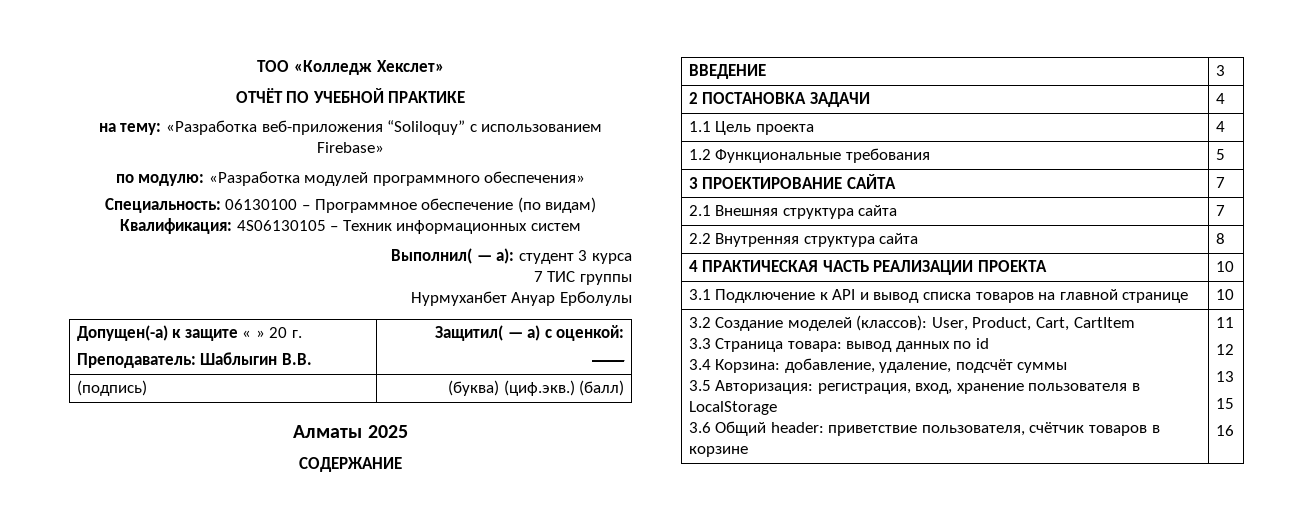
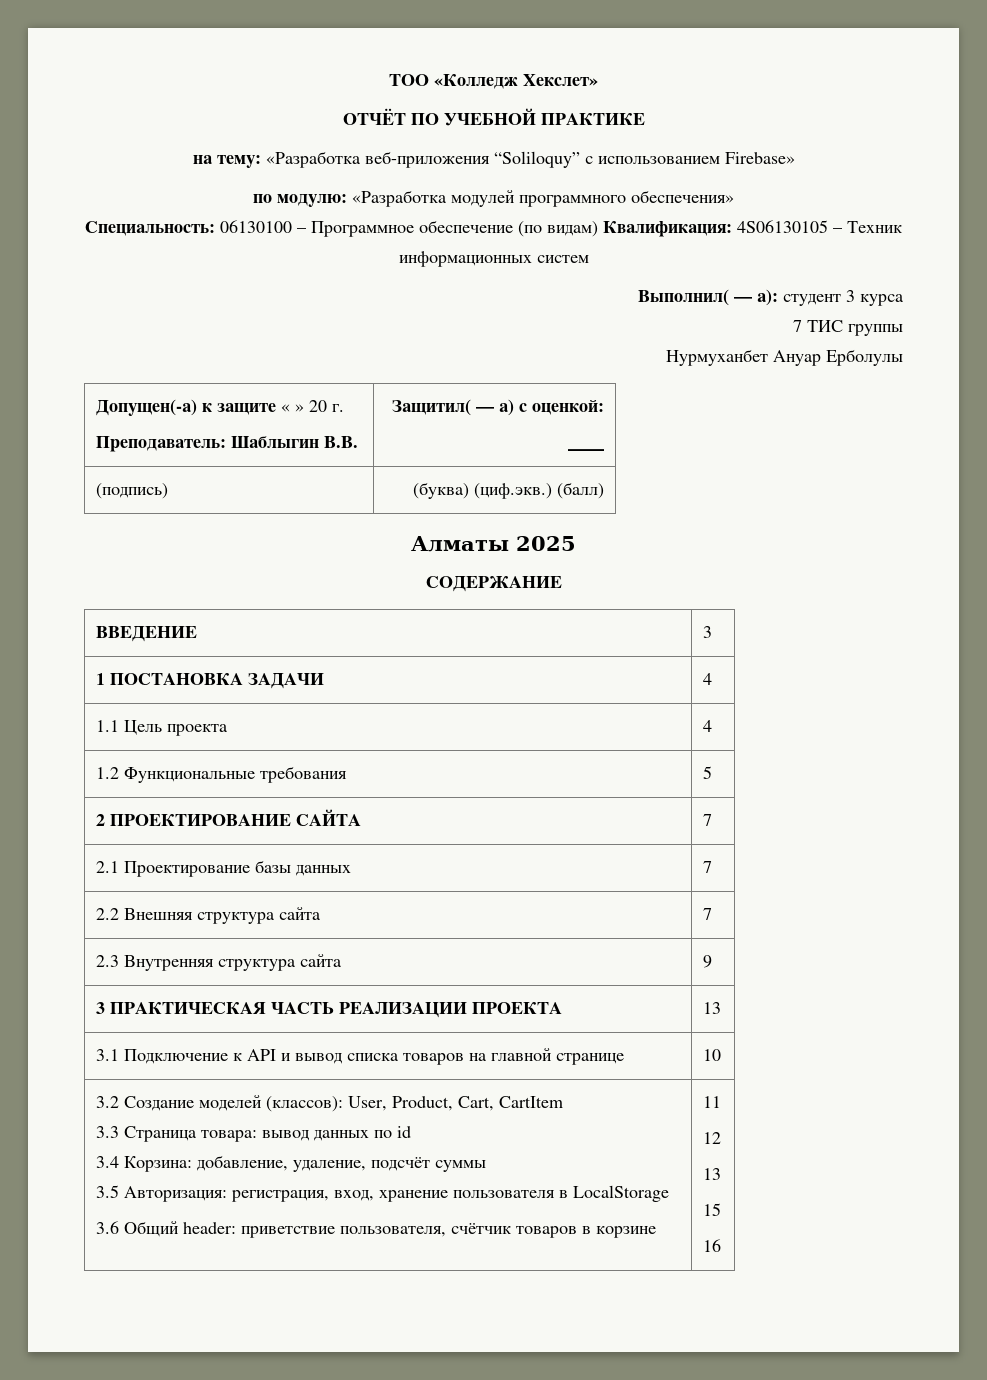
- 2 ПОСТАНОВКА ЗАДАЧИ | 4
+ 1 ПОСТАНОВКА ЗАДАЧИ | 4
- 3 ПРОЕКТИРОВАНИЕ САЙТА | 7
+ 2 ПРОЕКТИРОВАНИЕ САЙТА | 7
- 2.1 Внешняя структура сайта | 7
+ 2.1 Проектирование базы данных | 7
+ 2.2 Внешняя структура сайта | 7
- 2.2 Внутренняя структура сайта | 8
- 4 ПРАКТИЧЕСКАЯ ЧАСТЬ РЕАЛИЗАЦИИ ПРОЕКТА | 10
+ 2.3 Внутренняя структура сайта | 9
+ 3 ПРАКТИЧЕСКАЯ ЧАСТЬ РЕАЛИЗАЦИИ ПРОЕКТА | 13

